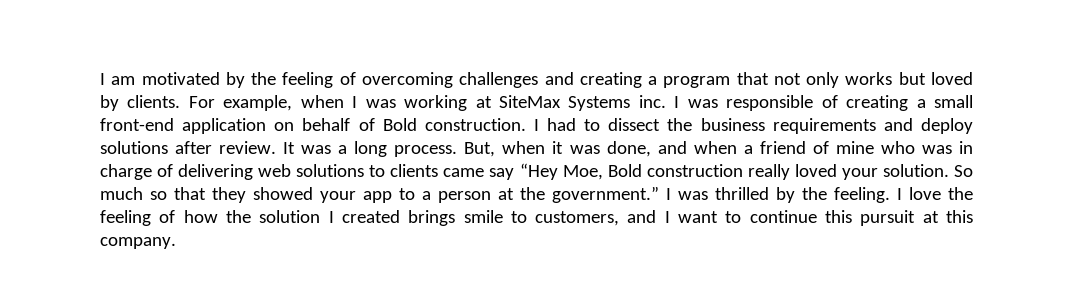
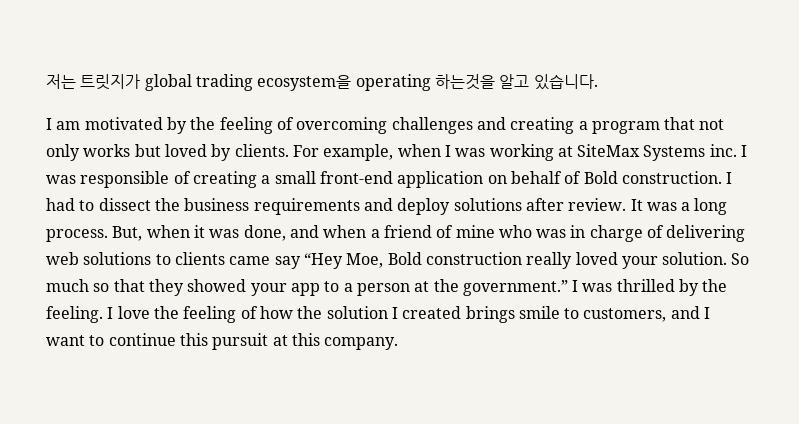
+ 저는 트릿지가 global trading ecosystem을 operating 하는것을 알고 있습니다.

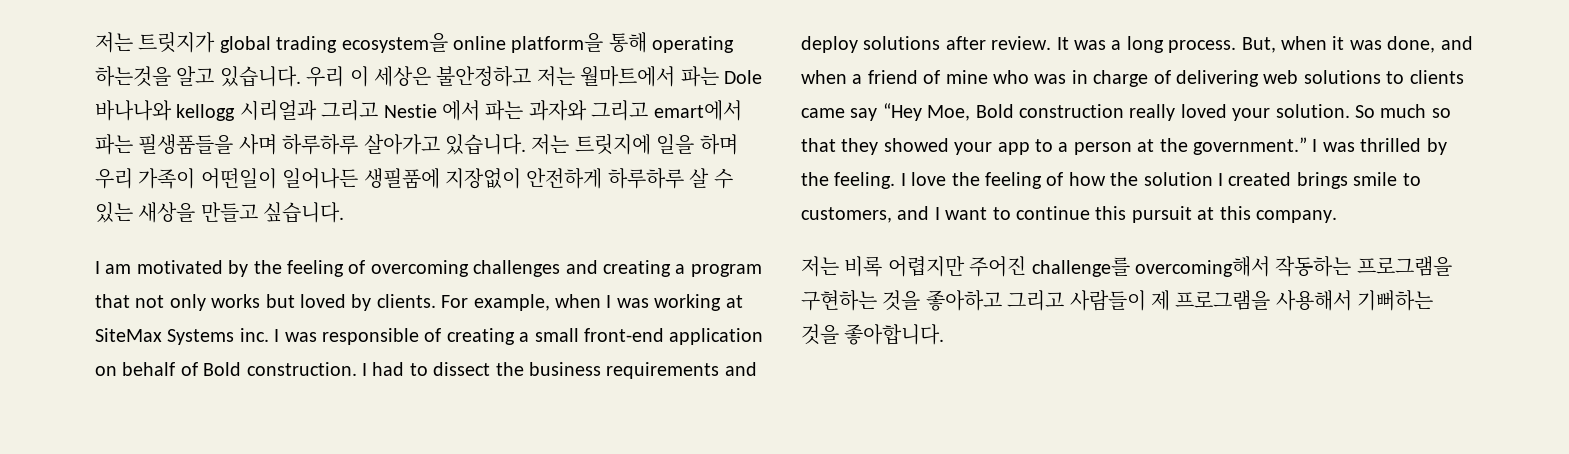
- 저는 트릿지가 global trading ecosystem을 operating 하는것을 알고 있습니다.
+ 저는 트릿지가 global trading ecosystem을 online platform을 통해 operating 하는것을 알고 있습니다. 우리 이 세상은 불안정하고 저는 월마트에서 파는 Dole 바나나와 kellogg 시리얼과 그리고 Nestie 에서 파는 과자와 그리고 emart에서 파는 필생품들을 사며 하루하루 살아가고 있습니다. 저는 트릿지에 일을 하며 우리 가족이 어떤일이 일어나든 생필품에 지장없이 안전하게 하루하루 살 수 있는 새상을 만들고 싶습니다.
+ 저는 비록 어렵지만 주어진 challenge를 overcoming해서 작동하는 프로그램을 구현하는 것을 좋아하고 그리고 사람들이 제 프로그램을 사용해서 기뻐하는 것을 좋아합니다.

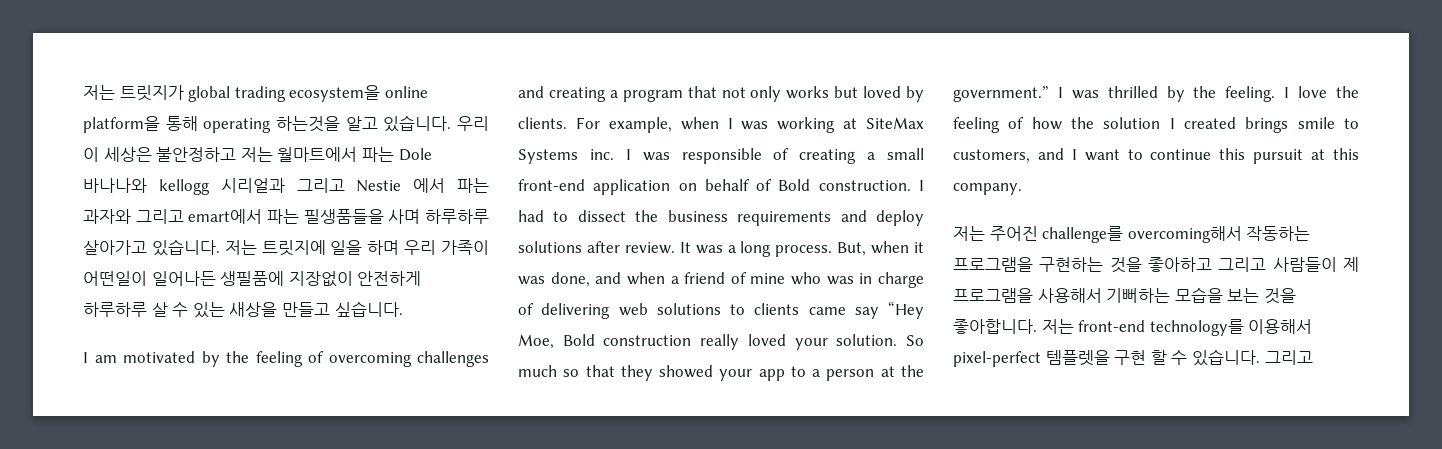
- 저는 비록 어렵지만 주어진 challenge를 overcoming해서 작동하는 프로그램을 구현하는 것을 좋아하고 그리고 사람들이 제 프로그램을 사용해서 기뻐하는 것을 좋아합니다.
+ 저는 주어진 challenge를 overcoming해서 작동하는 프로그램을 구현하는 것을 좋아하고 그리고 사람들이 제 프로그램을 사용해서 기뻐하는 모습을 보는 것을 좋아합니다. 저는 front-end technology를 이용해서 pixel-perfect 템플렛을 구현 할 수 있습니다. 그리고

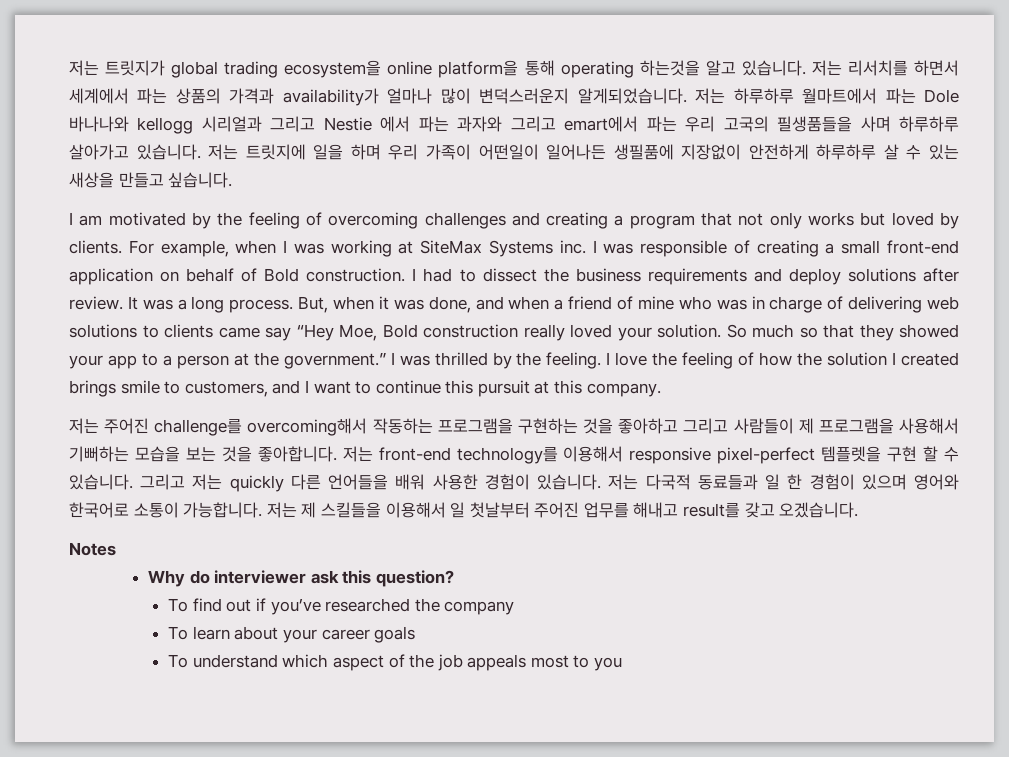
- 우리 이 세상은 불안정하고 저는 월마트에서 파는 Dole 바나나와 kellogg 시리얼과 그리고 Nestie 에서 파는 과자와 그리고 emart에서 파는 필생품들을 사며 하루하루 살아가고 있습니다.
+ 저는 리서치를 하면서 세계에서 파는 상품의 가격과 availability가 얼마나 많이 변덕스러운지 알게되었습니다. 저는 하루하루 월마트에서 파는 Dole 바나나와 kellogg 시리얼과 그리고 Nestie 에서 파는 과자와 그리고 emart에서 파는 우리 고국의 필생품들을 사며 하루하루 살아가고 있습니다.
- 저는 front-end technology를 이용해서 pixel-perfect 템플렛을 구현 할 수 있습니다. 그리고
+ 저는 front-end technology를 이용해서 responsive pixel-perfect 템플렛을 구현 할 수 있습니다. 그리고 저는 quickly 다른 언어들을 배워 사용한 경험이 있습니다. 저는 다국적 동료들과 일 한 경험이 있으며 영어와 한국어로 소통이 가능합니다. 저는 제 스킬들을 이용해서 일 첫날부터 주어진 업무를 해내고 result를 갖고 오겠습니다.
+ Notes
+ Why do interviewer ask this question?
+ To find out if you’ve researched the company
+ To learn about your career goals
+ To understand which aspect of the job appeals most to you

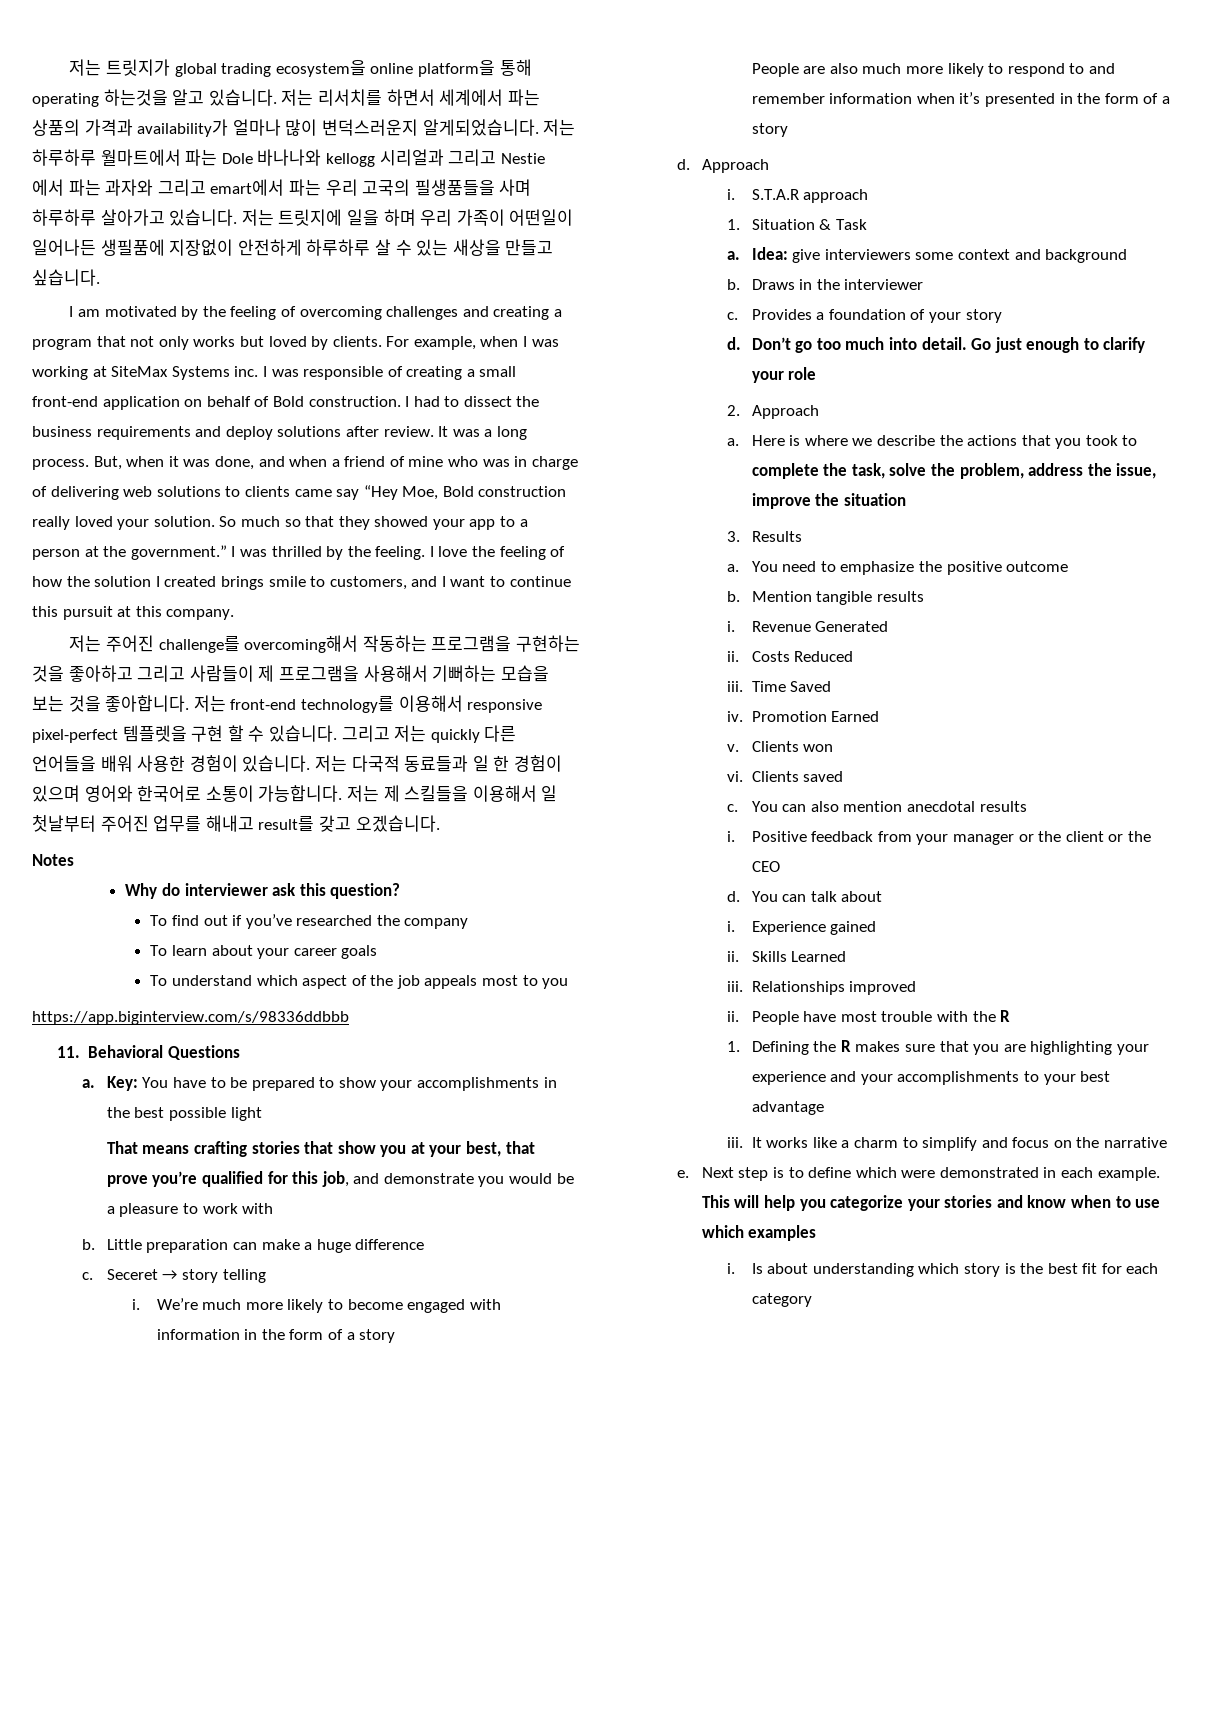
+ https://app.biginterview.com/s/98336ddbbb
+ 11. Behavioral Questions
+ a. Key: You have to be prepared to show your accomplishments in the best possible light
+ That means crafting stories that show you at your best, that prove you’re qualified for this job, and demonstrate you would be a pleasure to work with
+ b. Little preparation can make a huge difference
+ c. Seceret → story telling
+ i. We’re much more likely to become engaged with information in the form of a story
+ People are also much more likely to respond to and remember information when it’s presented in the form of a story
+ d. Approach
+ i. S.T.A.R approach
+ 1. Situation & Task
+ a. Idea: give interviewers some context and background
+ b. Draws in the interviewer
+ c. Provides a foundation of your story
+ d. Don’t go too much into detail. Go just enough to clarify your role
+ 2. Approach
+ a. Here is where we describe the actions that you took to complete the task, solve the problem, address the issue, improve the situation
+ 3. Results
+ a. You need to emphasize the positive outcome
+ b. Mention tangible results
+ i. Revenue Generated
+ ii. Costs Reduced
+ iii. Time Saved
+ iv. Promotion Earned
+ v. Clients won
+ vi. Clients saved
+ c. You can also mention anecdotal results
+ i. Positive feedback from your manager or the client or the CEO
+ d. You can talk about
+ i. Experience gained
+ ii. Skills Learned
+ iii. Relationships improved
+ ii. People have most trouble with the R
+ 1. Defining the R makes sure that you are highlighting your experience and your accomplishments to your best advantage
+ iii. It works like a charm to simplify and focus on the narrative
+ e. Next step is to define which were demonstrated in each example. This will help you categorize your stories and know when to use which examples
+ i. Is about understanding which story is the best fit for each category

